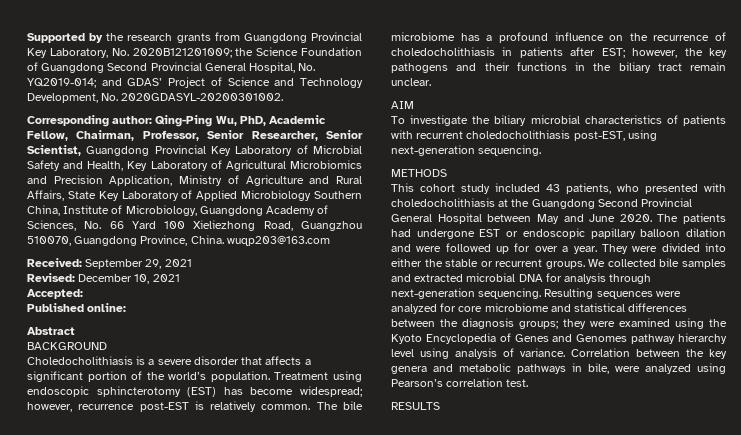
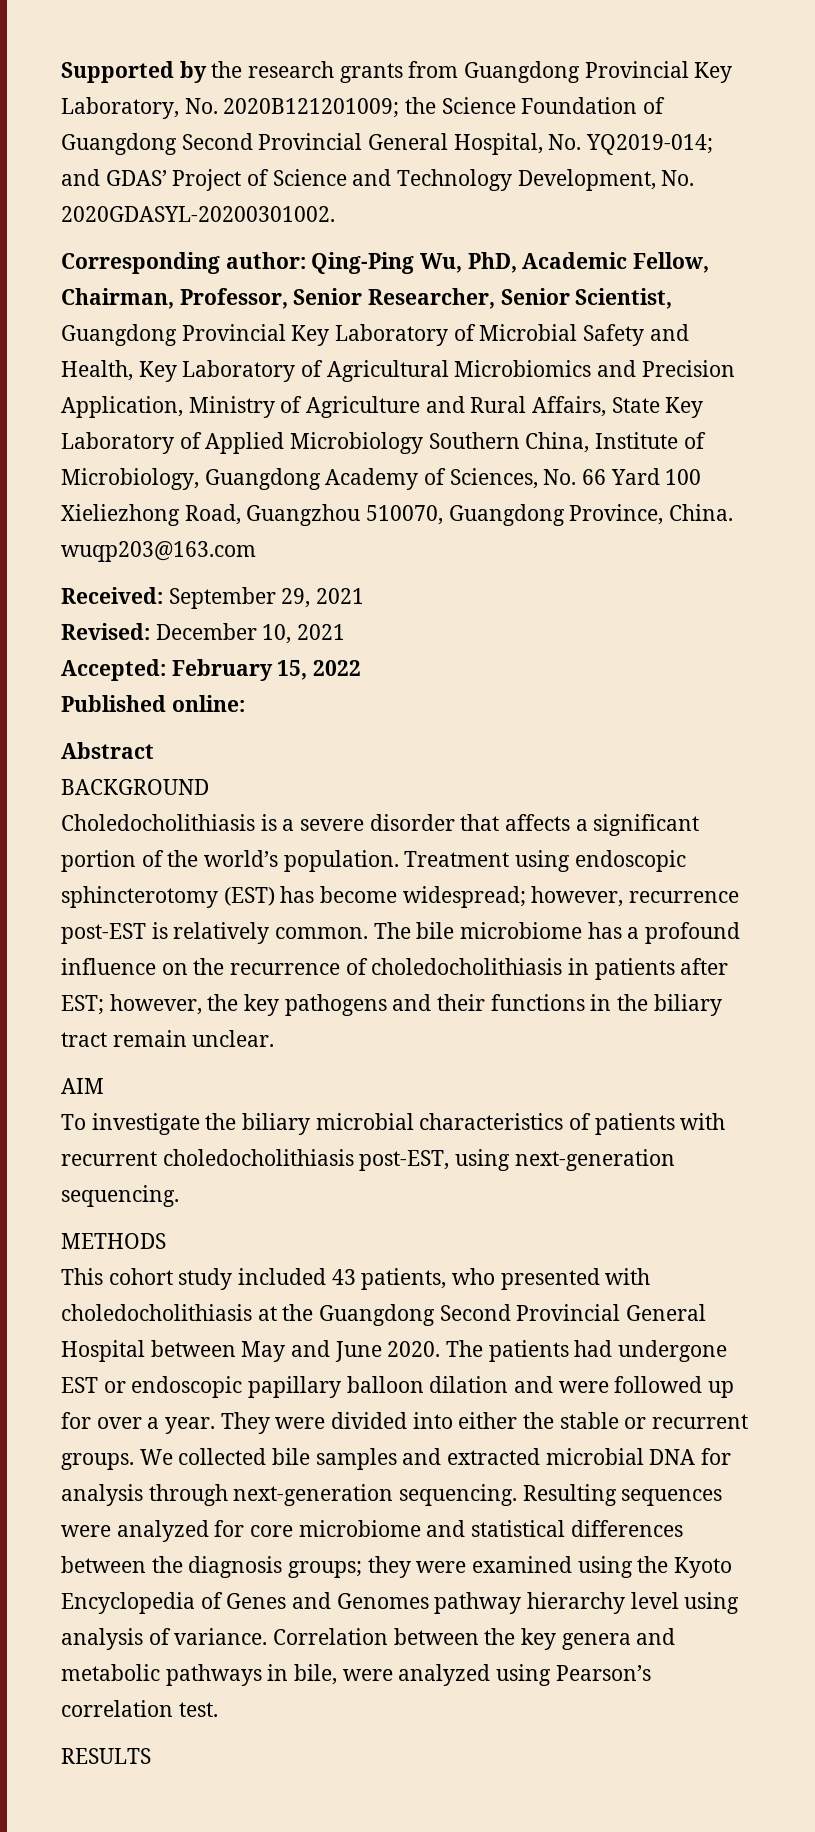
- Accepted:
+ Accepted: February 15, 2022

